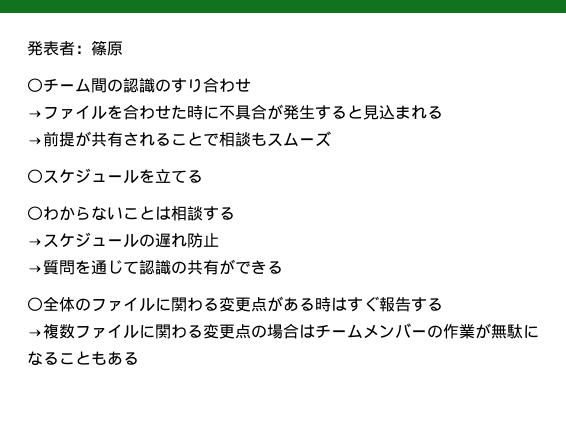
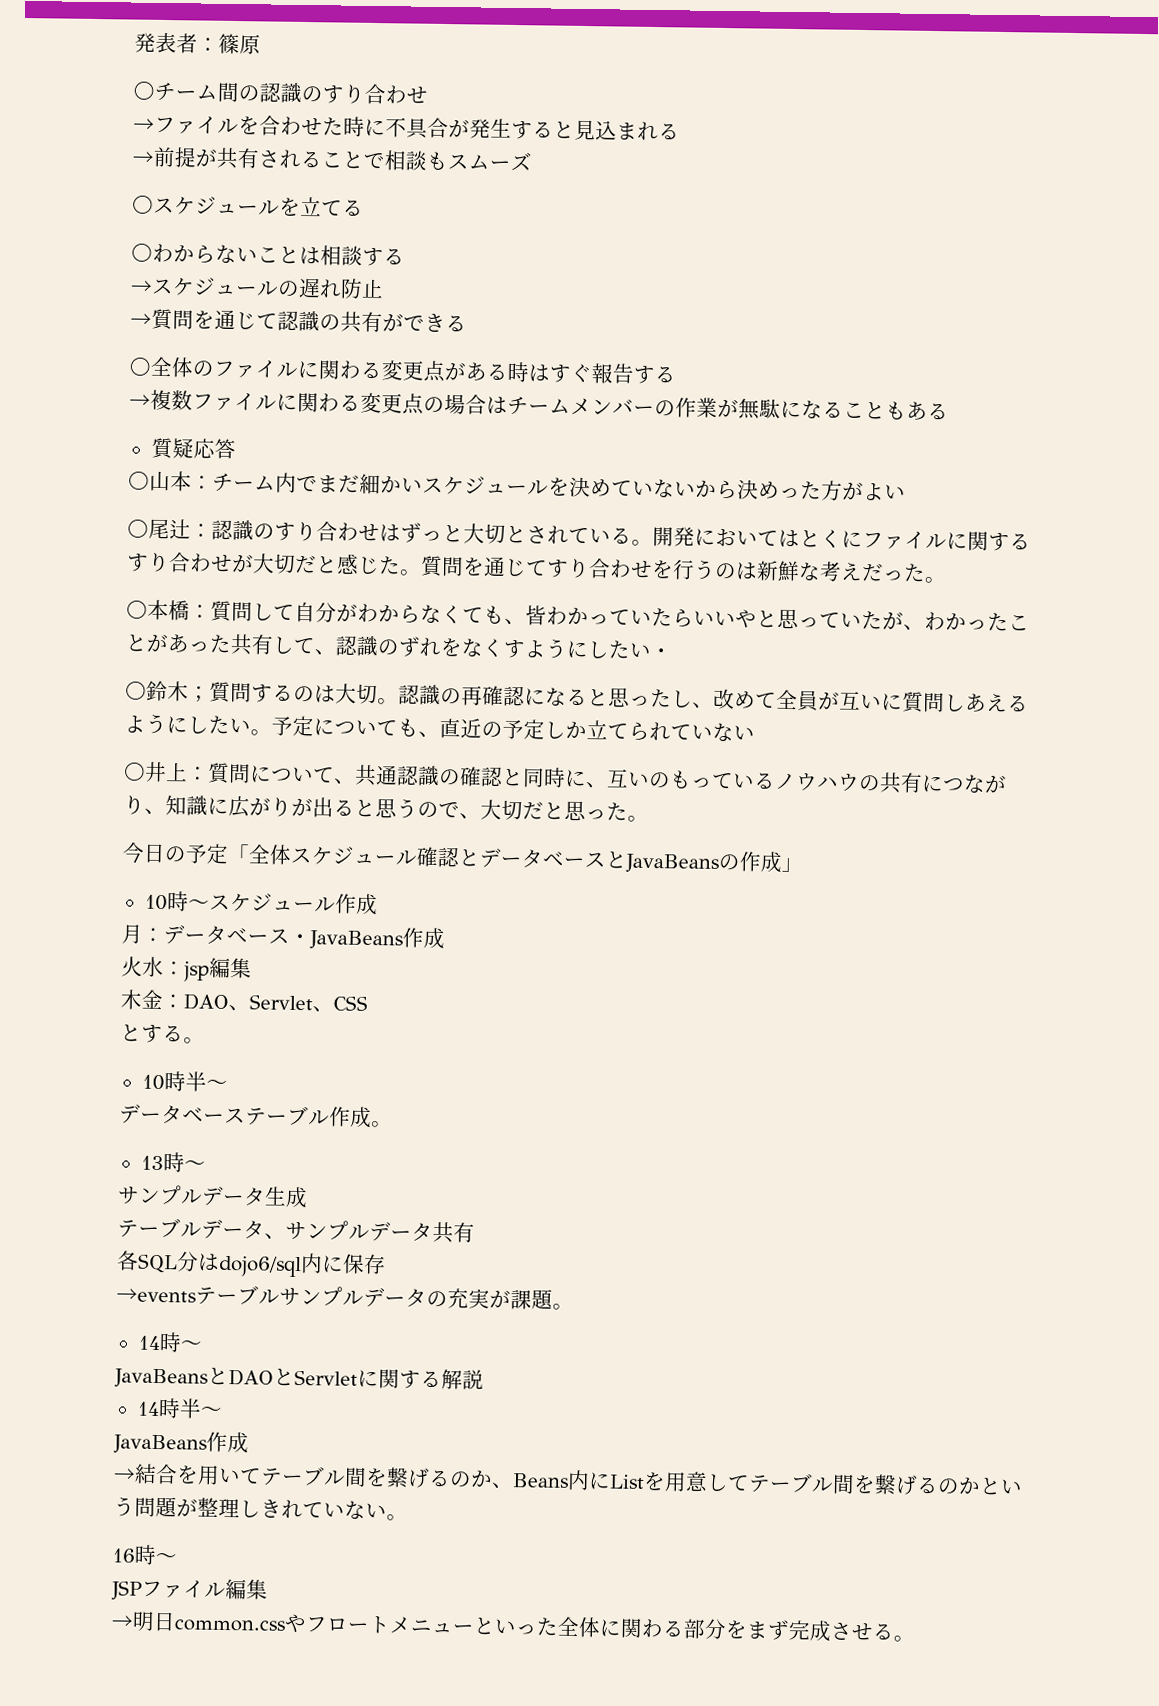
+ 質疑応答
+ 〇山本：チーム内でまだ細かいスケジュールを決めていないから決めった方がよい
+ 〇尾辻：認識のすり合わせはずっと大切とされている。開発においてはとくにファイルに関するすり合わせが大切だと感じた。質問を通じてすり合わせを行うのは新鮮な考えだった。
+ 〇本橋：質問して自分がわからなくても、皆わかっていたらいいやと思っていたが、わかったことがあった共有して、認識のずれをなくすようにしたい・
+ 〇鈴木；質問するのは大切。認識の再確認になると思ったし、改めて全員が互いに質問しあえるようにしたい。予定についても、直近の予定しか立てられていない
+ 〇井上：質問について、共通認識の確認と同時に、互いのもっているノウハウの共有につながり、知識に広がりが出ると思うので、大切だと思った。
+ 今日の予定「全体スケジュール確認とデータベースとJavaBeansの作成」
+ 10時～スケジュール作成
+ 月：データベース・JavaBeans作成
+ 火水：jsp編集
+ 木金：DAO、Servlet、CSS
+ とする。
+ 10時半～
+ データベーステーブル作成。
+ 13時～
+ サンプルデータ生成
+ テーブルデータ、サンプルデータ共有
+ 各SQL分はdojo6/sql内に保存
+ →eventsテーブルサンプルデータの充実が課題。
+ 14時～
+ JavaBeansとDAOとServletに関する解説
+ 14時半～
+ JavaBeans作成
+ →結合を用いてテーブル間を繋げるのか、Beans内にListを用意してテーブル間を繋げるのかという問題が整理しきれていない。
+ 16時～
+ JSPファイル編集
+ →明日common.cssやフロートメニューといった全体に関わる部分をまず完成させる。

